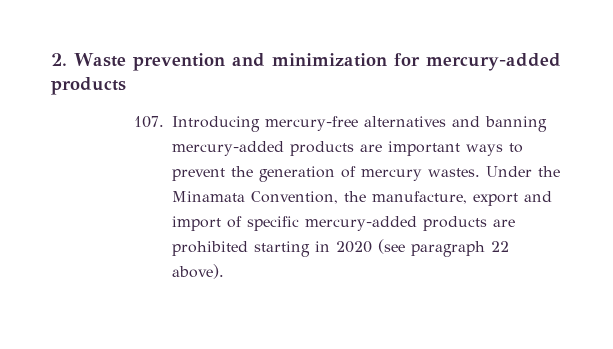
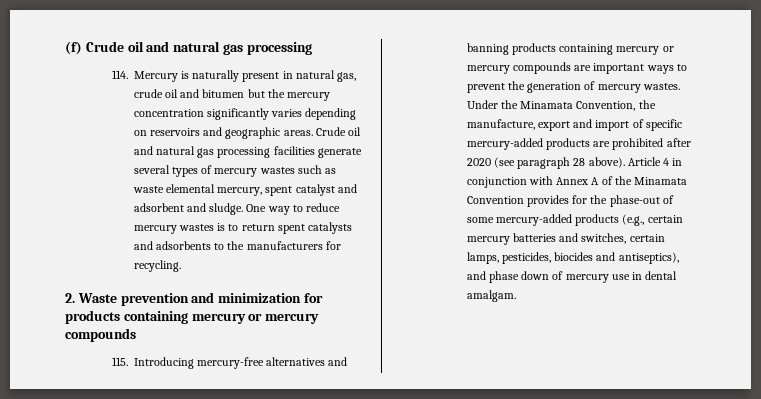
+ (f) Crude oil and natural gas processing
+ 114. Mercury is naturally present in natural gas, crude oil and bitumen but the mercury concentration significantly varies depending on reservoirs and geographic areas. Crude oil and natural gas processing facilities generate several types of mercury wastes such as waste elemental mercury, spent catalyst and adsorbent and sludge. One way to reduce mercury wastes is to return spent catalysts and adsorbents to the manufacturers for recycling.
- 2. Waste prevention and minimization for mercury-added products
- 107. Introducing mercury-free alternatives and banning mercury-added products are important ways to prevent the generation of mercury wastes.
+ 2. Waste prevention and minimization for products containing mercury or mercury compounds
+ 115. Introducing mercury-free alternatives and banning products containing mercury or mercury compounds are important ways to prevent the generation of mercury wastes.
- Under the Minamata Convention, the manufacture, export and import of specific mercury-added products are prohibited starting in 2020 (see paragraph 22 above).
+ Under the Minamata Convention, the manufacture, export and import of specific mercury-added products are prohibited after 2020 (see paragraph 28 above). Article 4 in conjunction with Annex A of the Minamata Convention provides for the phase-out of some mercury-added products (e.g., certain mercury batteries and switches, certain lamps, pesticides, biocides and antiseptics), and phase down of mercury use in dental amalgam.

